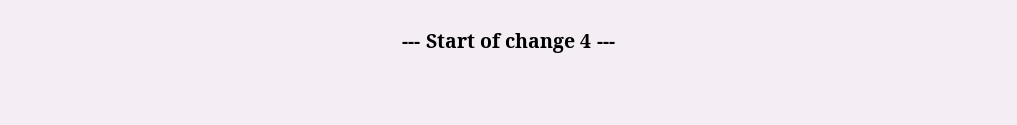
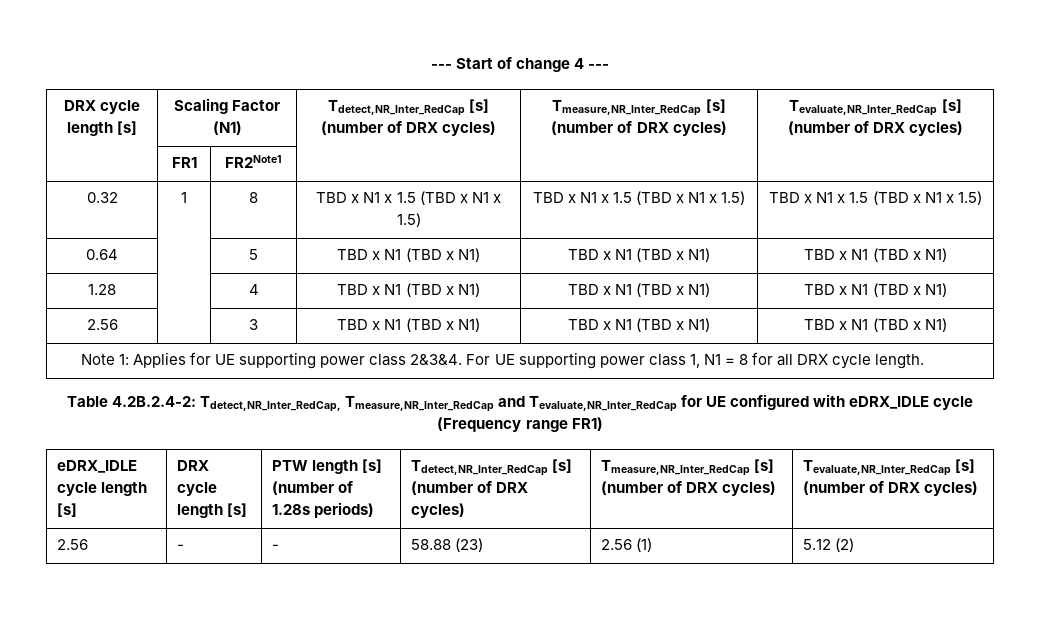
+ DRX cycle length [s] | Scaling Factor (N1) | Tdetect,NR_Inter_RedCap [s] (number of DRX cycles) | Tmeasure,NR_Inter_RedCap [s] (number of DRX cycles) | Tevaluate,NR_Inter_RedCap [s] (number of DRX cycles)
+ | FR1 | FR2Note1 | | |
+ 0.32 | 1 | 8 | TBD x N1 x 1.5 (TBD x N1 x 1.5) | TBD x N1 x 1.5 (TBD x N1 x 1.5) | TBD x N1 x 1.5 (TBD x N1 x 1.5)
+ 0.64 | | 5 | TBD x N1 (TBD x N1) | TBD x N1 (TBD x N1) | TBD x N1 (TBD x N1)
+ 1.28 | | 4 | TBD x N1 (TBD x N1) | TBD x N1 (TBD x N1) | TBD x N1 (TBD x N1)
+ 2.56 | | 3 | TBD x N1 (TBD x N1) | TBD x N1 (TBD x N1) | TBD x N1 (TBD x N1)
+ Note 1: Applies for UE supporting power class 2&3&4. For UE supporting power class 1, N1 = 8 for all DRX cycle length.
+ Table 4.2B.2.4-2: Tdetect,NR_Inter_RedCap, Tmeasure,NR_Inter_RedCap and Tevaluate,NR_Inter_RedCap for UE configured with eDRX_IDLE cycle (Frequency range FR1)
+ eDRX_IDLE cycle length [s] | DRX cycle length [s] | PTW length [s] (number of 1.28s periods) | Tdetect,NR_Inter_RedCap [s] (number of DRX cycles) | Tmeasure,NR_Inter_RedCap [s] (number of DRX cycles) | Tevaluate,NR_Inter_RedCap [s] (number of DRX cycles)
+ 2.56 | - | - | 58.88 (23) | 2.56 (1) | 5.12 (2)

